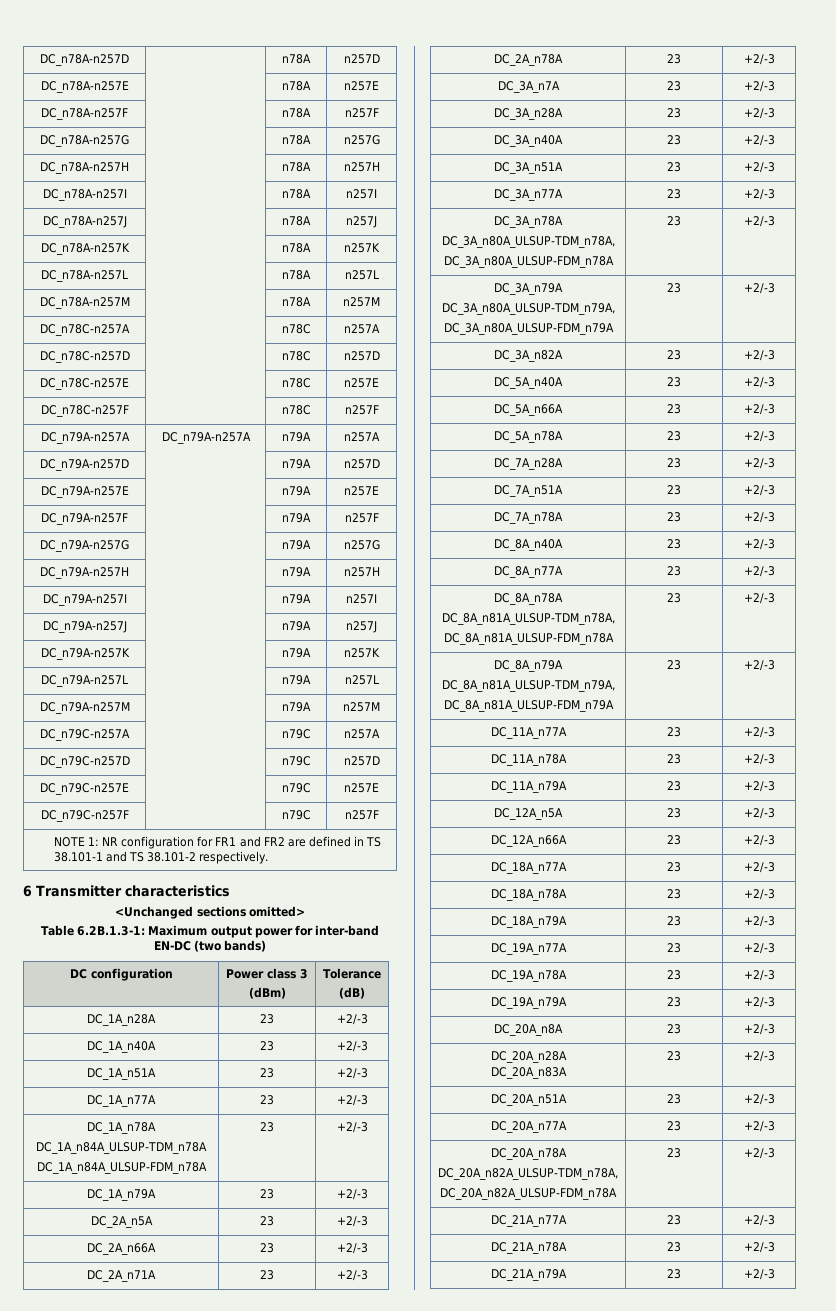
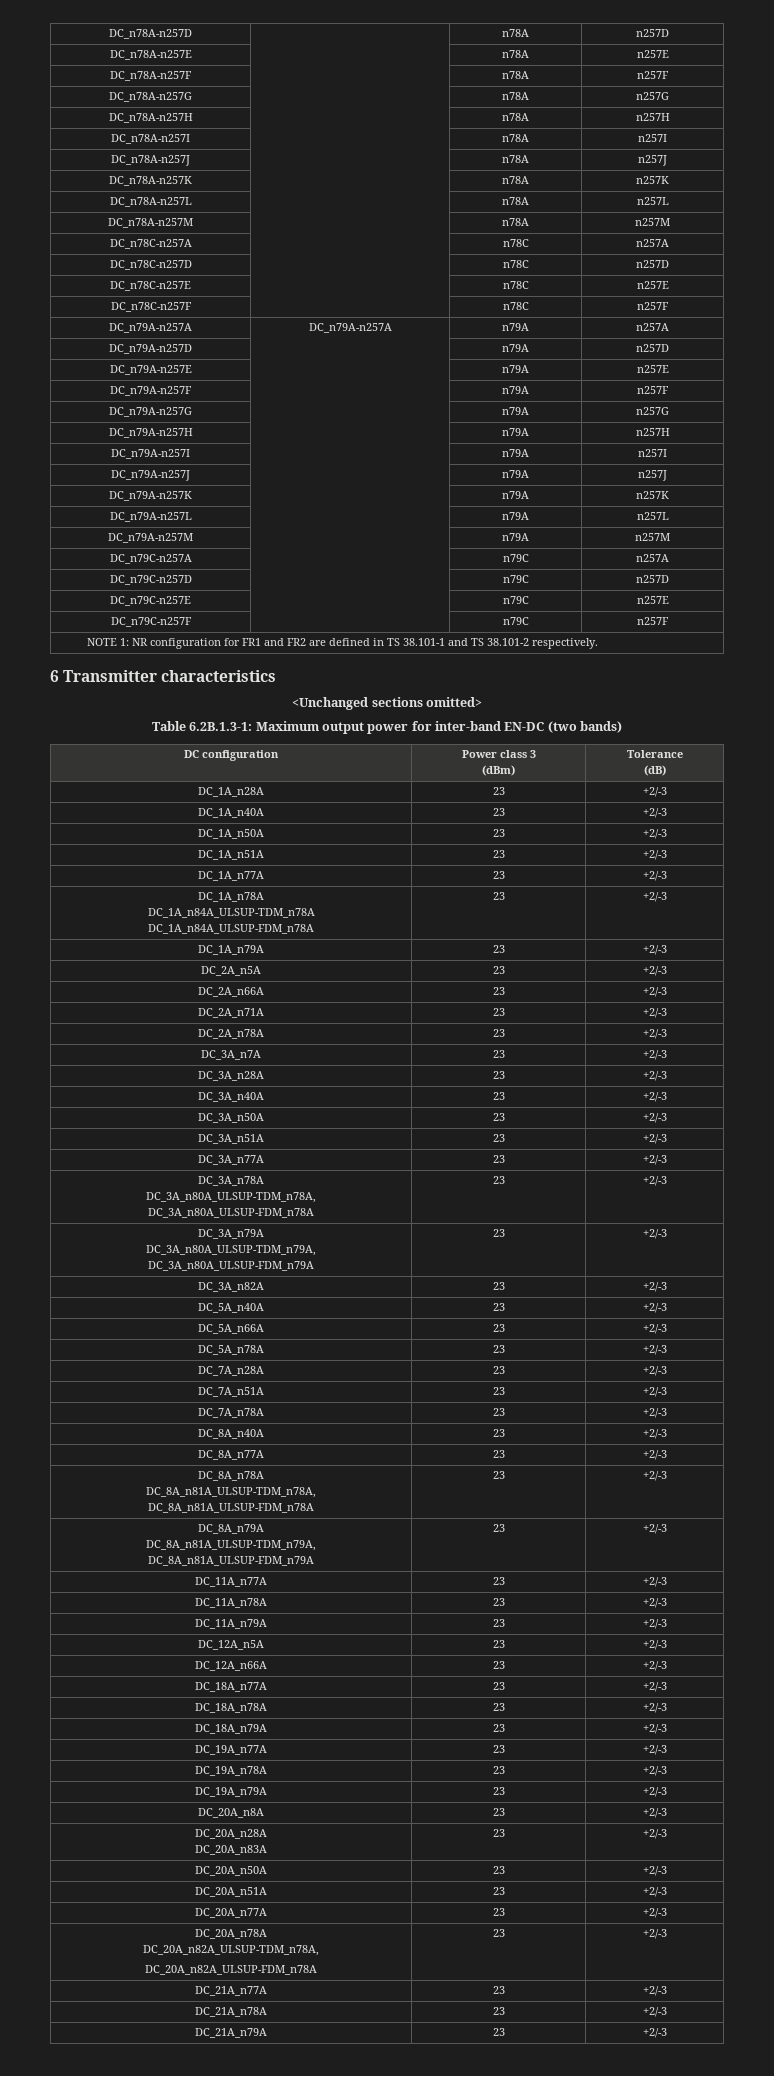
+ DC_1A_n50A | 23 | +2/-3
+ DC_3A_n50A | 23 | +2/-3
+ DC_20A_n50A | 23 | +2/-3

